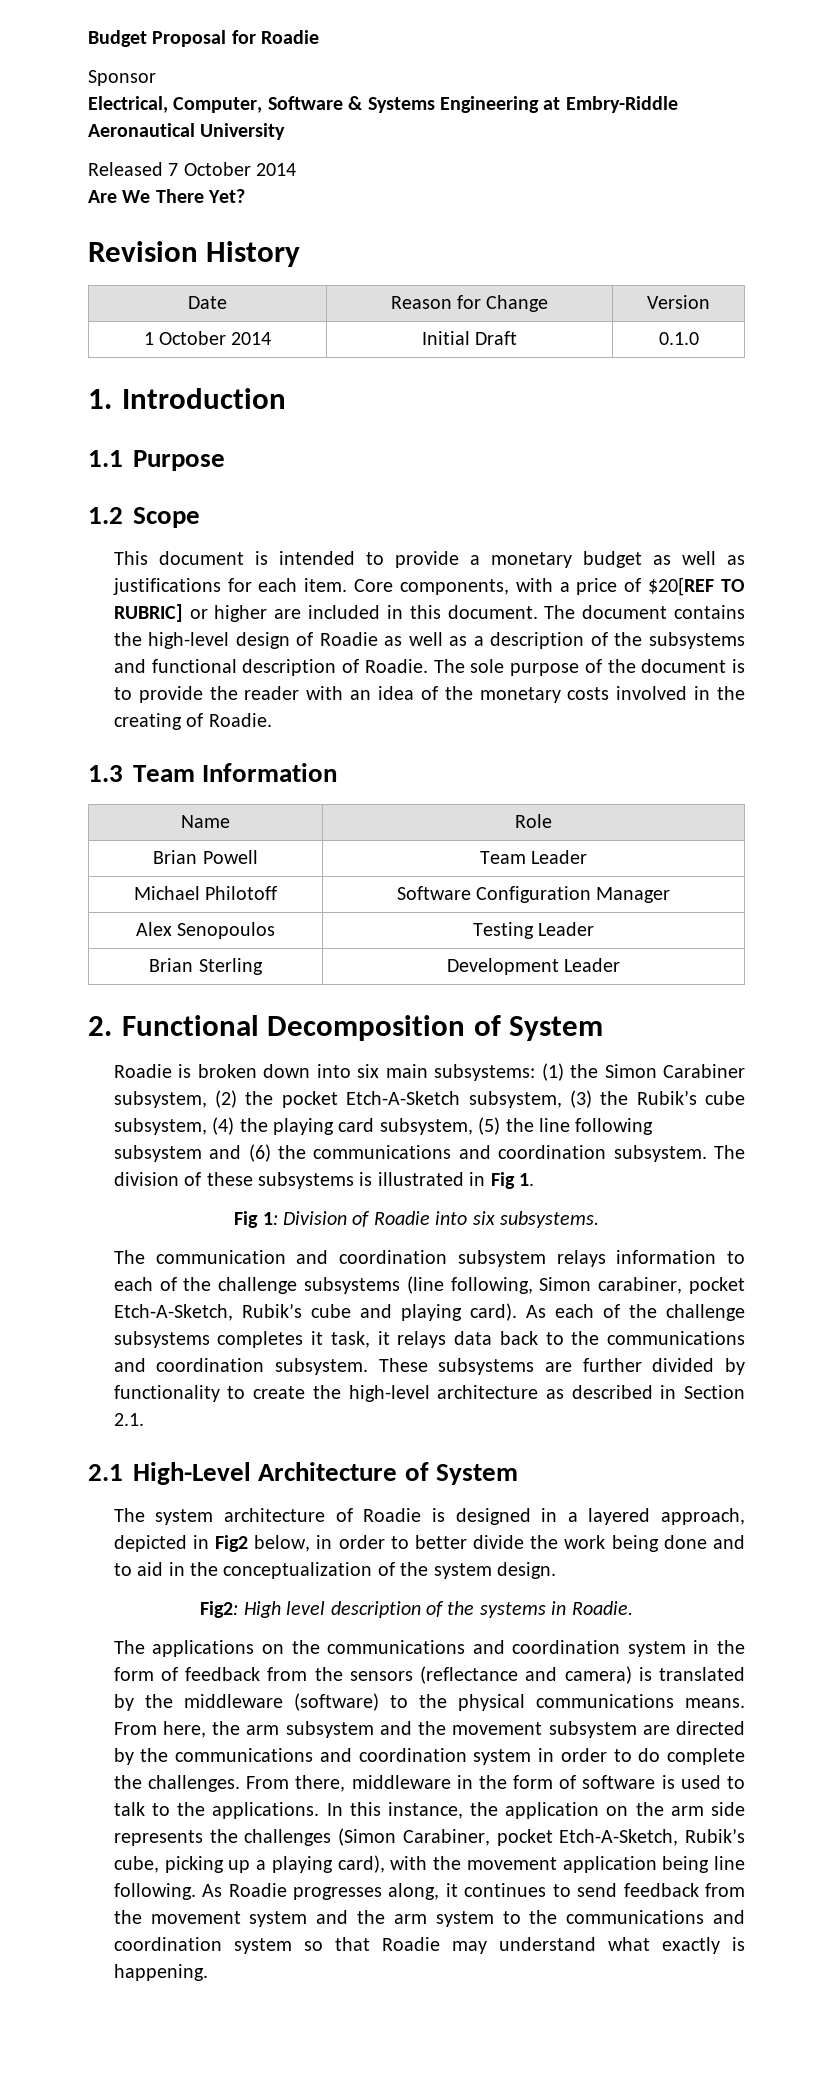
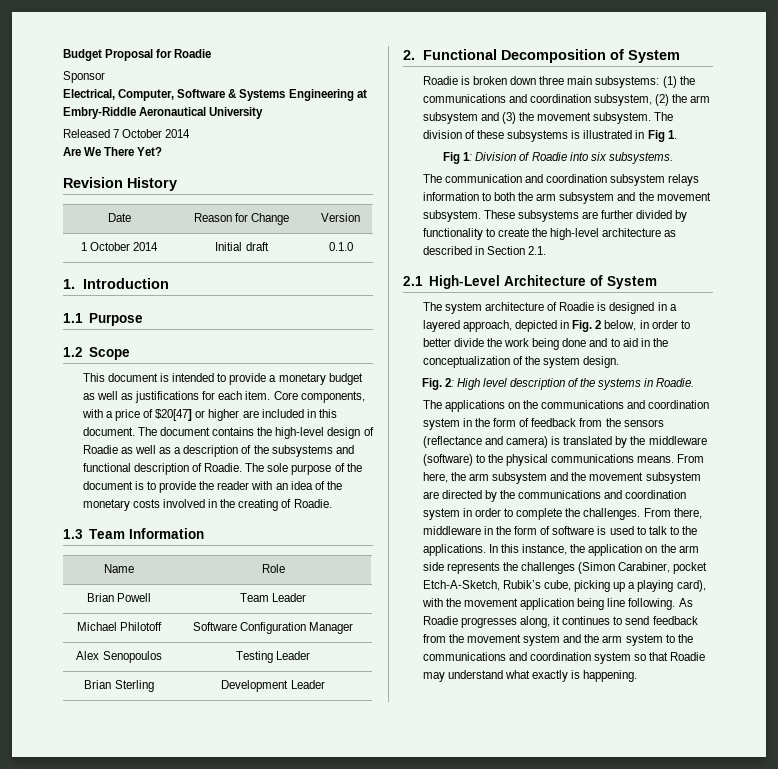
- 1 October 2014 | Initial Draft | 0.1.0
+ 1 October 2014 | Initial draft | 0.1.0
- Core components, with a price of $20[REF TO RUBRIC] or higher are included in this document.
+ Core components, with a price of $20[47] or higher are included in this document.
- Roadie is broken down into six main subsystems: (1) the Simon Carabiner subsystem, (2) the pocket Etch-A-Sketch subsystem, (3) the Rubik’s cube subsystem, (4) the playing card subsystem, (5) the line following subsystem and (6) the communications and coordination subsystem.
+ Roadie is broken down three main subsystems: (1) the communications and coordination subsystem, (2) the arm subsystem and (3) the movement subsystem.
- The communication and coordination subsystem relays information to each of the challenge subsystems (line following, Simon carabiner, pocket Etch-A-Sketch, Rubik’s cube and playing card). As each of the challenge subsystems completes it task, it relays data back to the communications and coordination subsystem.
+ The communication and coordination subsystem relays information to both the arm subsystem and the movement subsystem.
- The system architecture of Roadie is designed in a layered approach, depicted in Fig2 below, in order to better divide the work being done and to aid in the conceptualization of the system design.
+ The system architecture of Roadie is designed in a layered approach, depicted in Fig. 2 below, in order to better divide the work being done and to aid in the conceptualization of the system design.
- Fig2: High level description of the systems in Roadie.
+ Fig. 2: High level description of the systems in Roadie.
- From here, the arm subsystem and the movement subsystem are directed by the communications and coordination system in order to do complete the challenges.
+ From here, the arm subsystem and the movement subsystem are directed by the communications and coordination system in order to complete the challenges.

